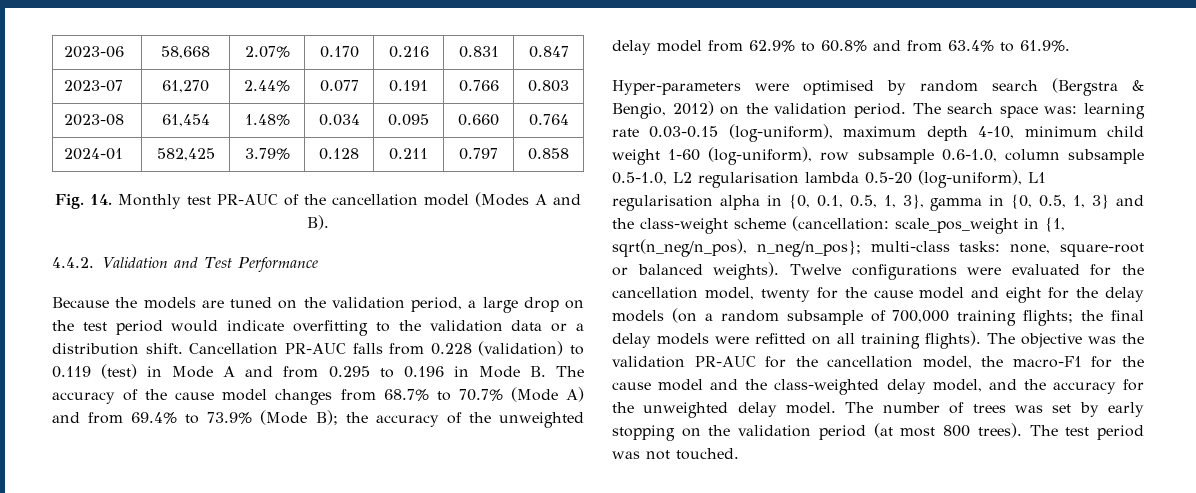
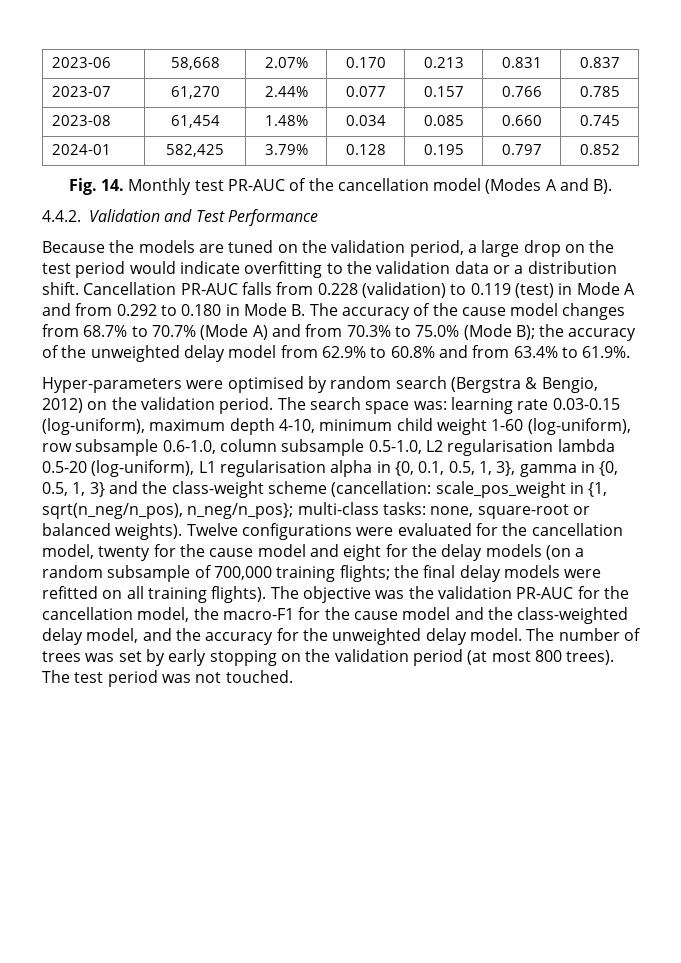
- 2023-06 | 58,668 | 2.07% | 0.170 | 0.216 | 0.831 | 0.847
+ 2023-06 | 58,668 | 2.07% | 0.170 | 0.213 | 0.831 | 0.837
- 2023-07 | 61,270 | 2.44% | 0.077 | 0.191 | 0.766 | 0.803
+ 2023-07 | 61,270 | 2.44% | 0.077 | 0.157 | 0.766 | 0.785
- 2023-08 | 61,454 | 1.48% | 0.034 | 0.095 | 0.660 | 0.764
+ 2023-08 | 61,454 | 1.48% | 0.034 | 0.085 | 0.660 | 0.745
- 2024-01 | 582,425 | 3.79% | 0.128 | 0.211 | 0.797 | 0.858
+ 2024-01 | 582,425 | 3.79% | 0.128 | 0.195 | 0.797 | 0.852
- Cancellation PR-AUC falls from 0.228 (validation) to 0.119 (test) in Mode A and from 0.295 to 0.196 in Mode B. The accuracy of the cause model changes from 68.7% to 70.7% (Mode A) and from 69.4% to 73.9% (Mode B); the accuracy of the unweighted delay model from 62.9% to 60.8% and from 63.4% to 61.9%.
+ Cancellation PR-AUC falls from 0.228 (validation) to 0.119 (test) in Mode A and from 0.292 to 0.180 in Mode B. The accuracy of the cause model changes from 68.7% to 70.7% (Mode A) and from 70.3% to 75.0% (Mode B); the accuracy of the unweighted delay model from 62.9% to 60.8% and from 63.4% to 61.9%.

